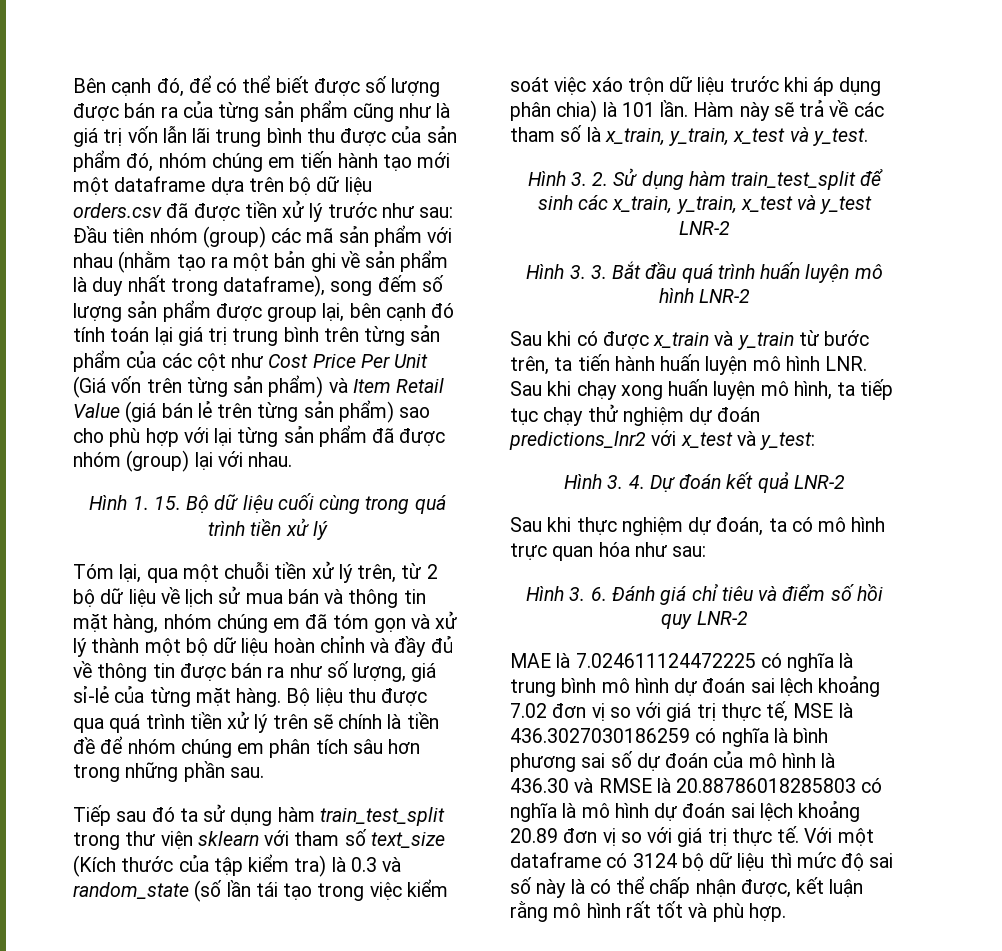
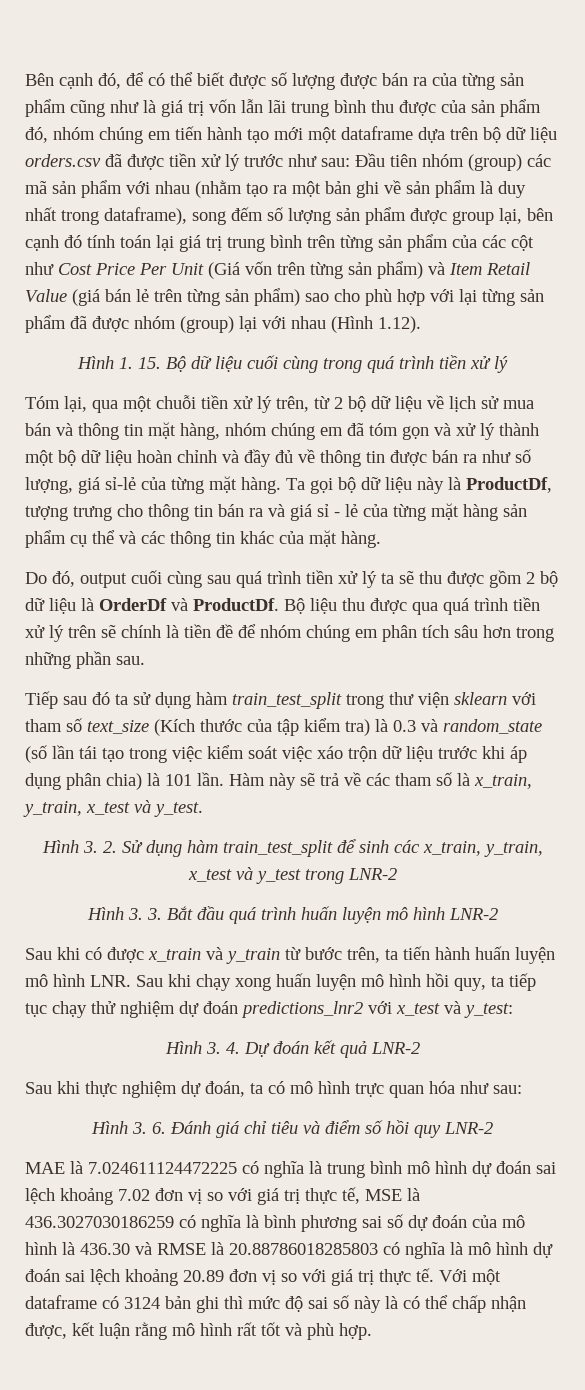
- Đầu tiên nhóm (group) các mã sản phẩm với nhau (nhằm tạo ra một bản ghi về sản phẩm là duy nhất trong dataframe), song đếm số lượng sản phẩm được group lại, bên cạnh đó tính toán lại giá trị trung bình trên từng sản phẩm của các cột như Cost Price Per Unit (Giá vốn trên từng sản phẩm) và Item Retail Value (giá bán lẻ trên từng sản phẩm) sao cho phù hợp với lại từng sản phẩm đã được nhóm (group) lại với nhau.
+ Đầu tiên nhóm (group) các mã sản phẩm với nhau (nhằm tạo ra một bản ghi về sản phẩm là duy nhất trong dataframe), song đếm số lượng sản phẩm được group lại, bên cạnh đó tính toán lại giá trị trung bình trên từng sản phẩm của các cột như Cost Price Per Unit (Giá vốn trên từng sản phẩm) và Item Retail Value (giá bán lẻ trên từng sản phẩm) sao cho phù hợp với lại từng sản phẩm đã được nhóm (group) lại với nhau (Hình 1.12).
+ Ta gọi bộ dữ liệu này là ProductDf, tượng trưng cho thông tin bán ra và giá sỉ - lẻ của từng mặt hàng sản phẩm cụ thể và các thông tin khác của mặt hàng.
+ Do đó, output cuối cùng sau quá trình tiền xử lý ta sẽ thu được gồm 2 bộ dữ liệu là OrderDf và ProductDf.
- Hình 3. 2. Sử dụng hàm train_test_split để sinh các x_train, y_train, x_test và y_test LNR-2
+ Hình 3. 2. Sử dụng hàm train_test_split để sinh các x_train, y_train, x_test và y_test trong LNR-2
- Sau khi có được x_train và y_train từ bước trên, ta tiến hành huấn luyện mô hình LNR. Sau khi chạy xong huấn luyện mô hình, ta tiếp tục chạy thử nghiệm dự đoán predictions_lnr2 với x_test và y_test:
+ Sau khi có được x_train và y_train từ bước trên, ta tiến hành huấn luyện mô hình LNR. Sau khi chạy xong huấn luyện mô hình hồi quy, ta tiếp tục chạy thử nghiệm dự đoán predictions_lnr2 với x_test và y_test:
- Với một dataframe có 3124 bộ dữ liệu thì mức độ sai số này là có thể chấp nhận được, kết luận rằng mô hình rất tốt và phù hợp.
+ Với một dataframe có 3124 bản ghi thì mức độ sai số này là có thể chấp nhận được, kết luận rằng mô hình rất tốt và phù hợp.

